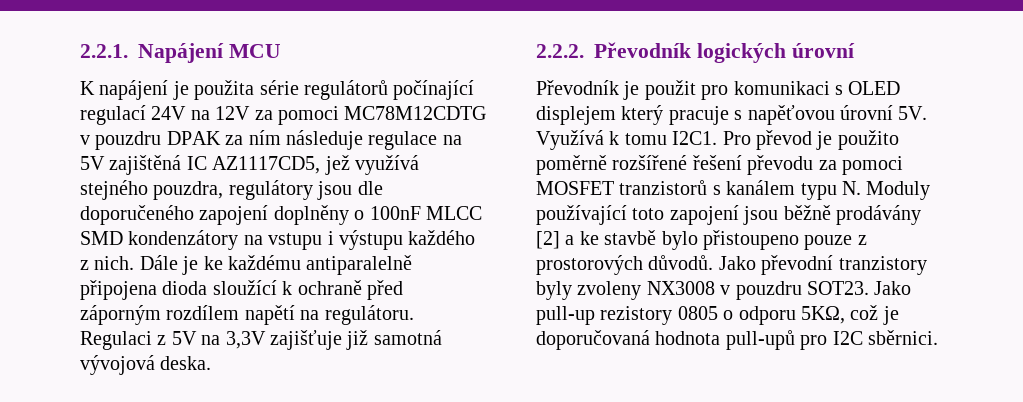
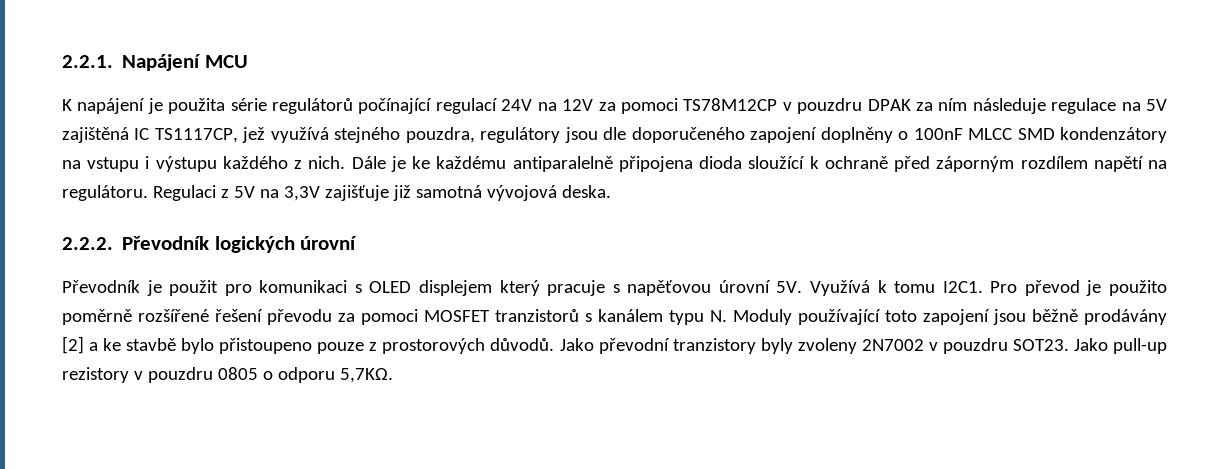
- K napájení je použita série regulátorů počínající regulací 24V na 12V za pomoci MC78M12CDTG v pouzdru DPAK za ním následuje regulace na 5V zajištěná IC AZ1117CD5, jež využívá stejného pouzdra, regulátory jsou dle doporučeného zapojení doplněny o 100nF MLCC SMD kondenzátory na vstupu i výstupu každého z nich.
+ K napájení je použita série regulátorů počínající regulací 24V na 12V za pomoci TS78M12CP v pouzdru DPAK za ním následuje regulace na 5V zajištěná IC TS1117CP, jež využívá stejného pouzdra, regulátory jsou dle doporučeného zapojení doplněny o 100nF MLCC SMD kondenzátory na vstupu i výstupu každého z nich.
- Jako převodní tranzistory byly zvoleny NX3008 v pouzdru SOT23.
+ Jako převodní tranzistory byly zvoleny 2N7002 v pouzdru SOT23.
- Jako pull-up rezistory 0805 o odporu 5KΩ, což je doporučovaná hodnota pull-upů pro I2C sběrnici.
+ Jako pull-up rezistory v pouzdru 0805 o odporu 5,7KΩ.

